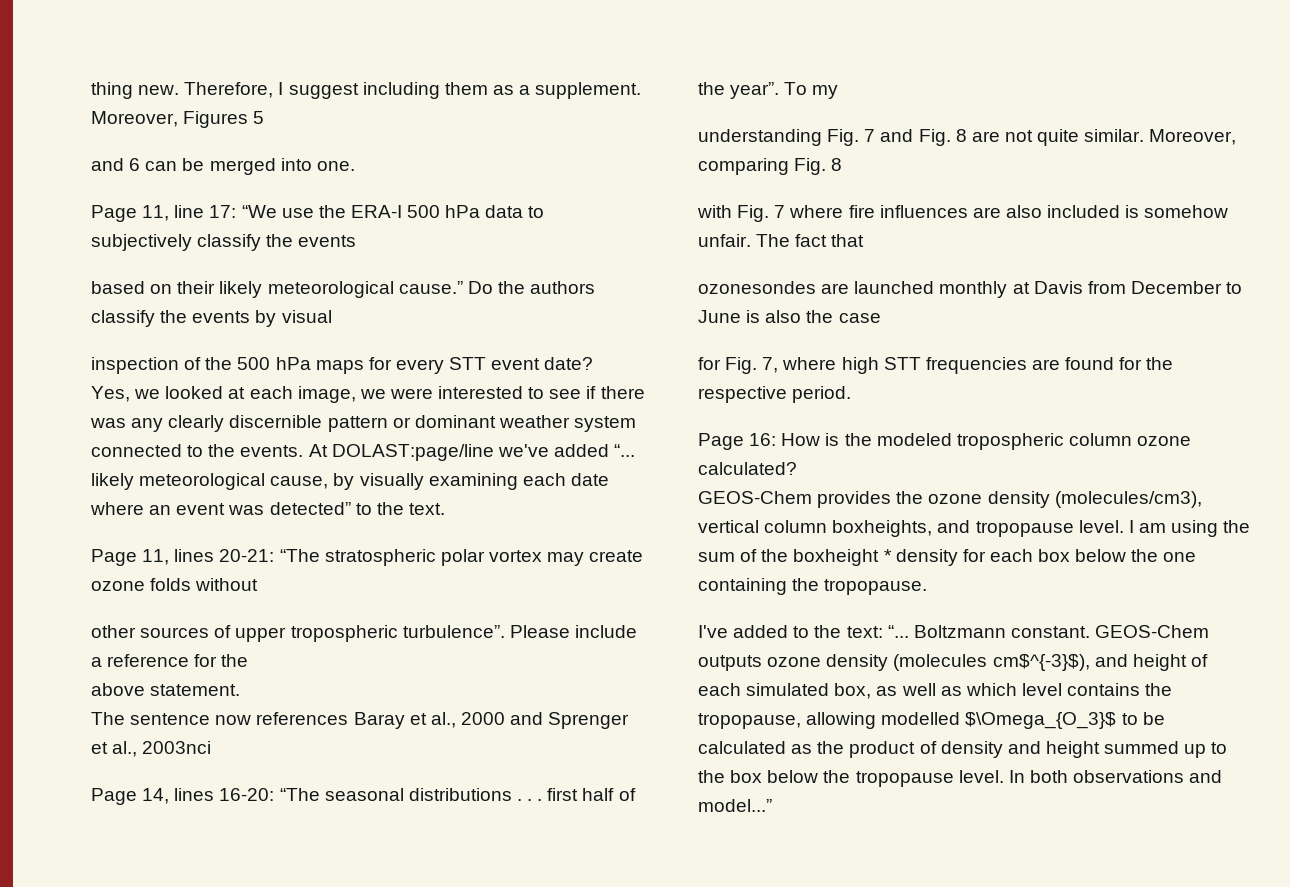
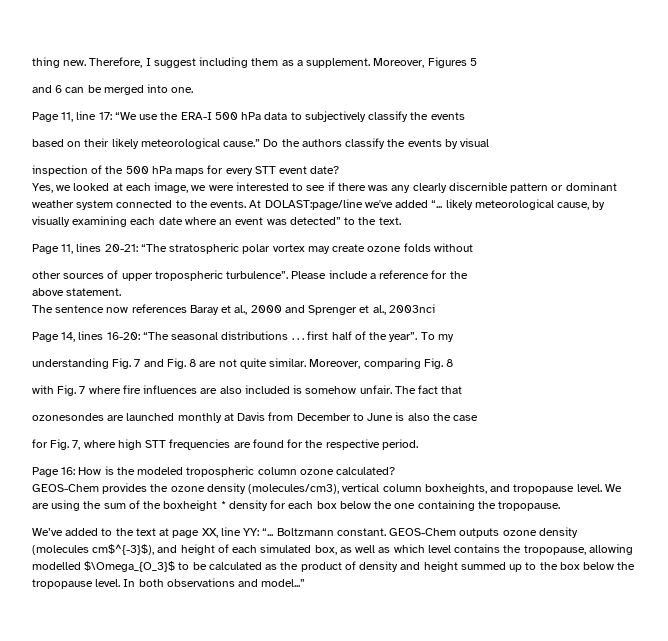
- I am using the sum of the boxheight * density for each box below the one containing the tropopause.
+ We are using the sum of the boxheight * density for each box below the one containing the tropopause.
- I've added to the text: “...
+ We’ve added to the text at page XX, line YY: “...

